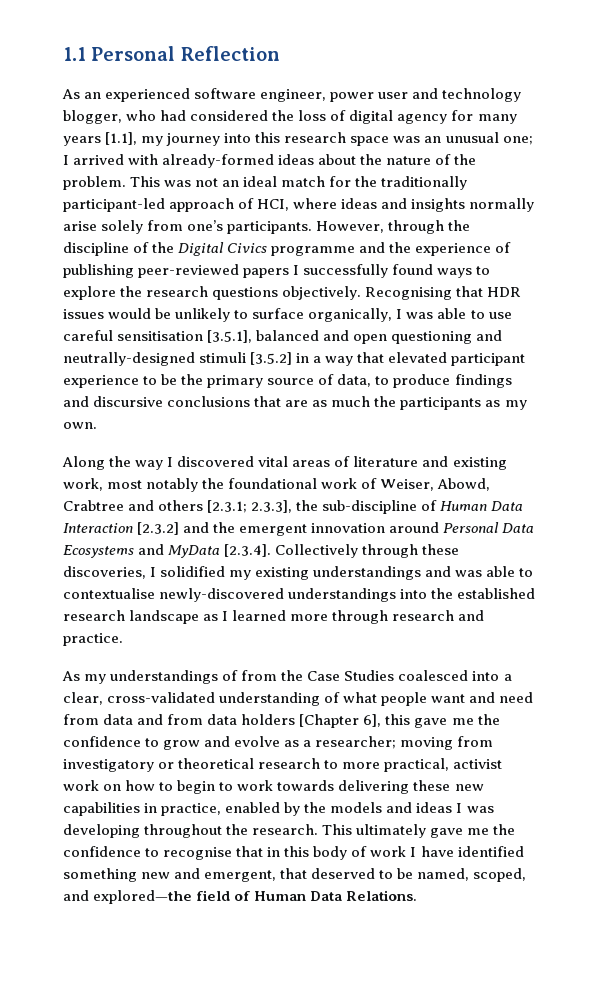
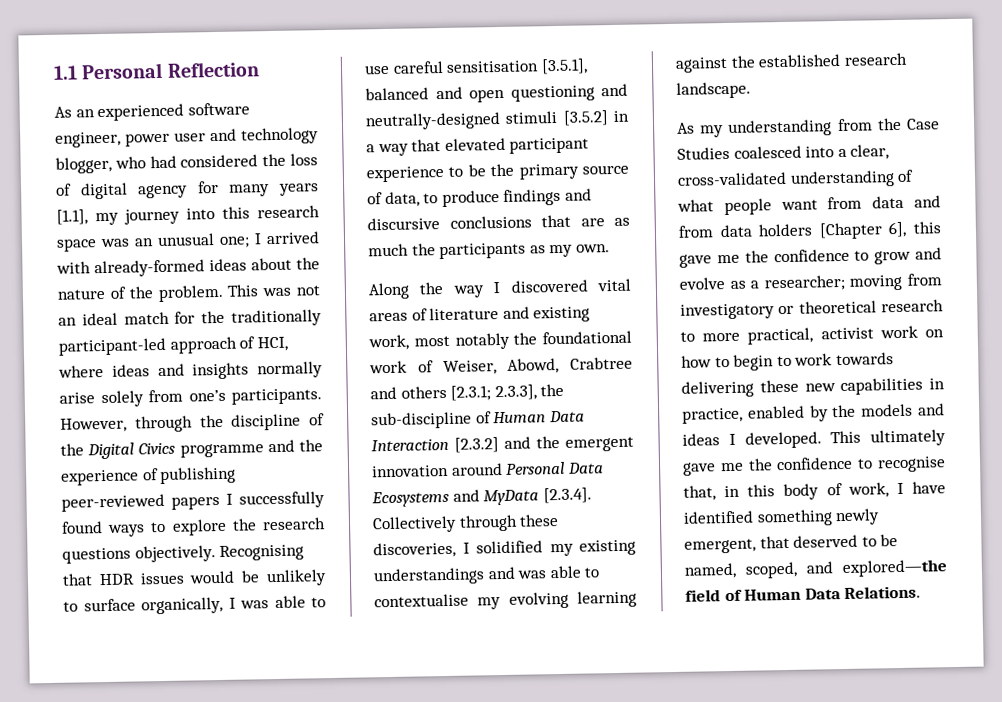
- Along the way I discovered vital areas of literature and existing work, most notably the foundational work of Weiser, Abowd, Crabtree and others [2.3.1; 2.3.3], the sub-discipline of Human Data Interaction [2.3.2] and the emergent innovation around Personal Data Ecosystems and MyData [2.3.4]. Collectively through these discoveries, I solidified my existing understandings and was able to contextualise newly-discovered understandings into the established research landscape as I learned more through research and practice.
+ Along the way I discovered vital areas of literature and existing work, most notably the foundational work of Weiser, Abowd, Crabtree and others [2.3.1; 2.3.3], the sub-discipline of Human Data Interaction [2.3.2] and the emergent innovation around Personal Data Ecosystems and MyData [2.3.4]. Collectively through these discoveries, I solidified my existing understandings and was able to contextualise my evolving learning against the established research landscape.
- As my understandings of from the Case Studies coalesced into a clear, cross-validated understanding of what people want and need from data and from data holders [Chapter 6], this gave me the confidence to grow and evolve as a researcher;
+ As my understanding from the Case Studies coalesced into a clear, cross-validated understanding of what people want from data and from data holders [Chapter 6], this gave me the confidence to grow and evolve as a researcher;
- moving from investigatory or theoretical research to more practical, activist work on how to begin to work towards delivering these new capabilities in practice, enabled by the models and ideas I was developing throughout the research.
+ moving from investigatory or theoretical research to more practical, activist work on how to begin to work towards delivering these new capabilities in practice, enabled by the models and ideas I developed.
- This ultimately gave me the confidence to recognise that in this body of work I have identified something new and emergent, that deserved to be named, scoped, and explored—the field of Human Data Relations.
+ This ultimately gave me the confidence to recognise that, in this body of work, I have identified something newly emergent, that deserved to be named, scoped, and explored—the field of Human Data Relations.

